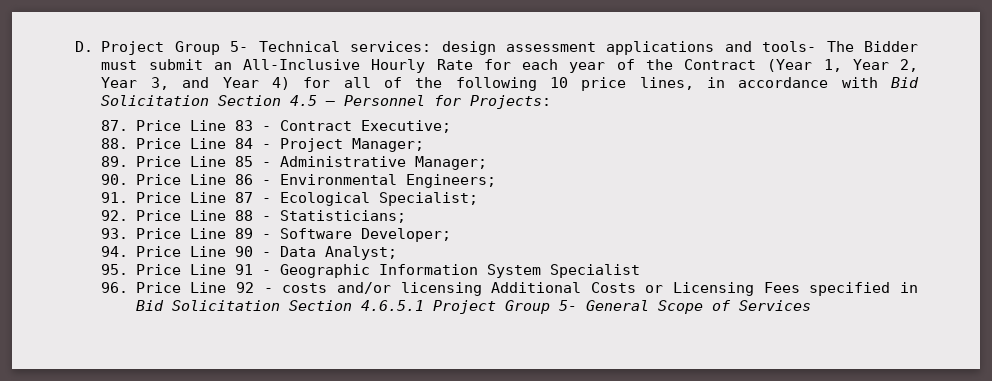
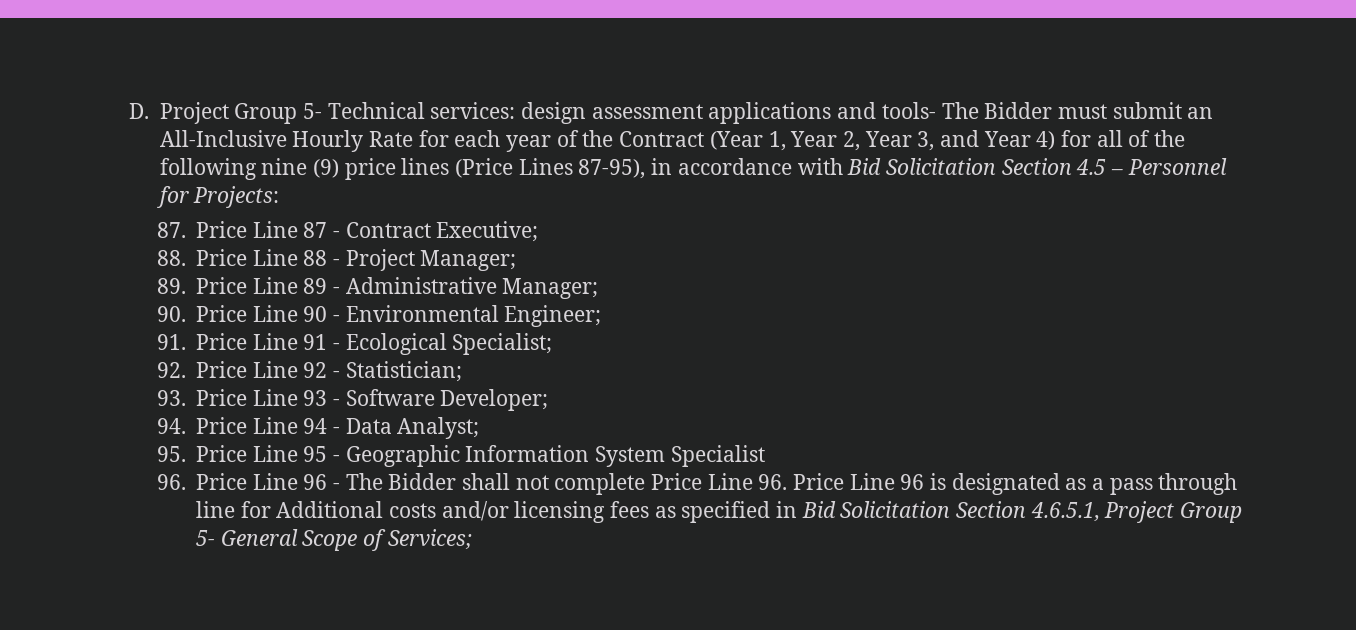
- D. Project Group 5- Technical services: design assessment applications and tools- The Bidder must submit an All-Inclusive Hourly Rate for each year of the Contract (Year 1, Year 2, Year 3, and Year 4) for all of the following 10 price lines, in accordance with Bid Solicitation Section 4.5 – Personnel for Projects:
+ D. Project Group 5- Technical services: design assessment applications and tools- The Bidder must submit an All-Inclusive Hourly Rate for each year of the Contract (Year 1, Year 2, Year 3, and Year 4) for all of the following nine (9) price lines (Price Lines 87-95), in accordance with Bid Solicitation Section 4.5 – Personnel for Projects:
- 87. Price Line 83 - Contract Executive;
+ 87. Price Line 87 - Contract Executive;
- 88. Price Line 84 - Project Manager;
+ 88. Price Line 88 - Project Manager;
- 89. Price Line 85 - Administrative Manager;
+ 89. Price Line 89 - Administrative Manager;
- 90. Price Line 86 - Environmental Engineers;
+ 90. Price Line 90 - Environmental Engineer;
- 91. Price Line 87 - Ecological Specialist;
+ 91. Price Line 91 - Ecological Specialist;
- 92. Price Line 88 - Statisticians;
+ 92. Price Line 92 - Statistician;
- 93. Price Line 89 - Software Developer;
+ 93. Price Line 93 - Software Developer;
- 94. Price Line 90 - Data Analyst;
+ 94. Price Line 94 - Data Analyst;
- 95. Price Line 91 - Geographic Information System Specialist
+ 95. Price Line 95 - Geographic Information System Specialist
- 96. Price Line 92 - costs and/or licensing Additional Costs or Licensing Fees specified in Bid Solicitation Section 4.6.5.1 Project Group 5- General Scope of Services
+ 96. Price Line 96 - The Bidder shall not complete Price Line 96. Price Line 96 is designated as a pass through line for Additional costs and/or licensing fees as specified in Bid Solicitation Section 4.6.5.1, Project Group 5- General Scope of Services;

